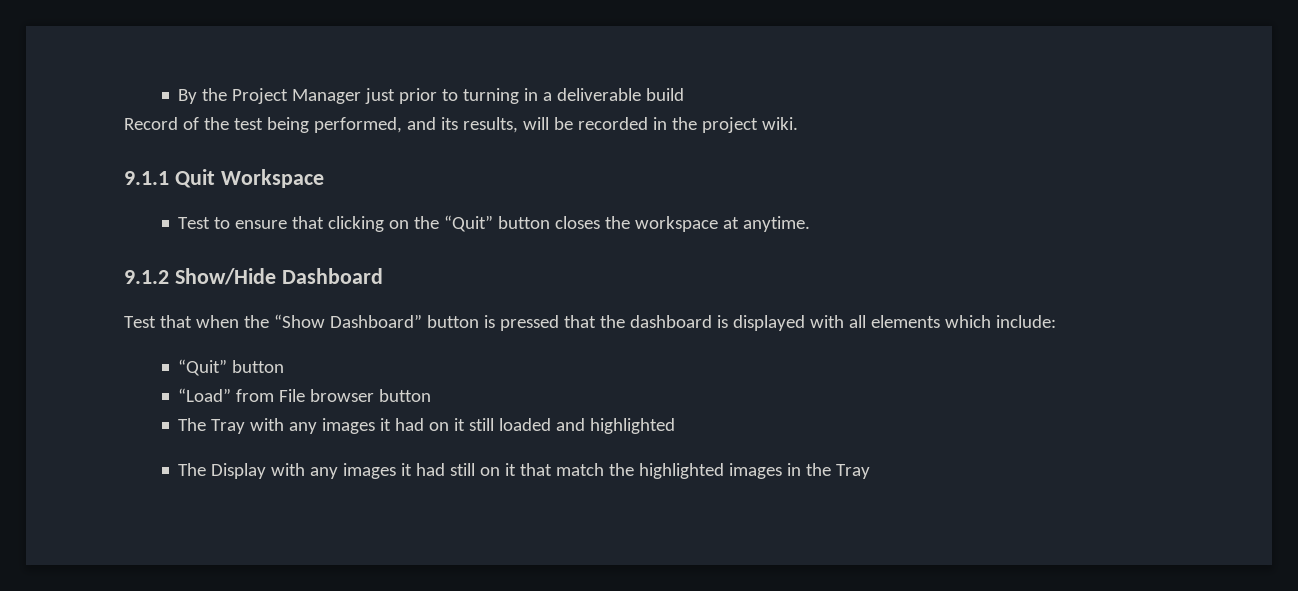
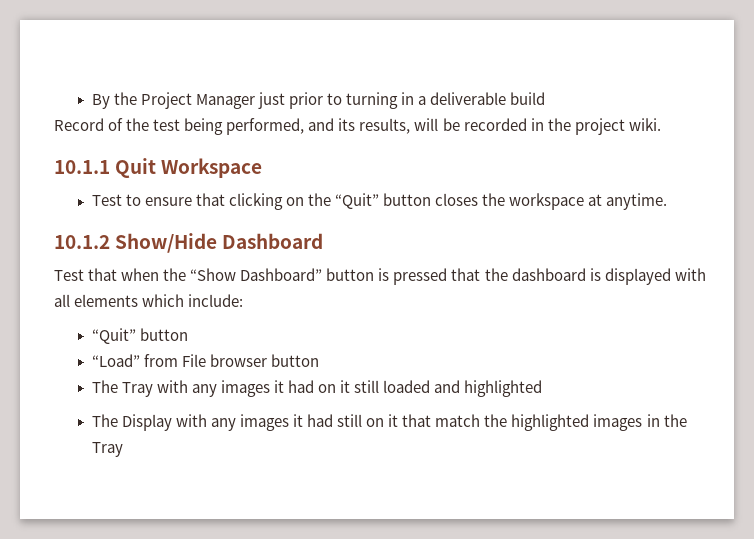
- 9.1.1 Quit Workspace
+ 10.1.1 Quit Workspace
- 9.1.2 Show/Hide Dashboard
+ 10.1.2 Show/Hide Dashboard

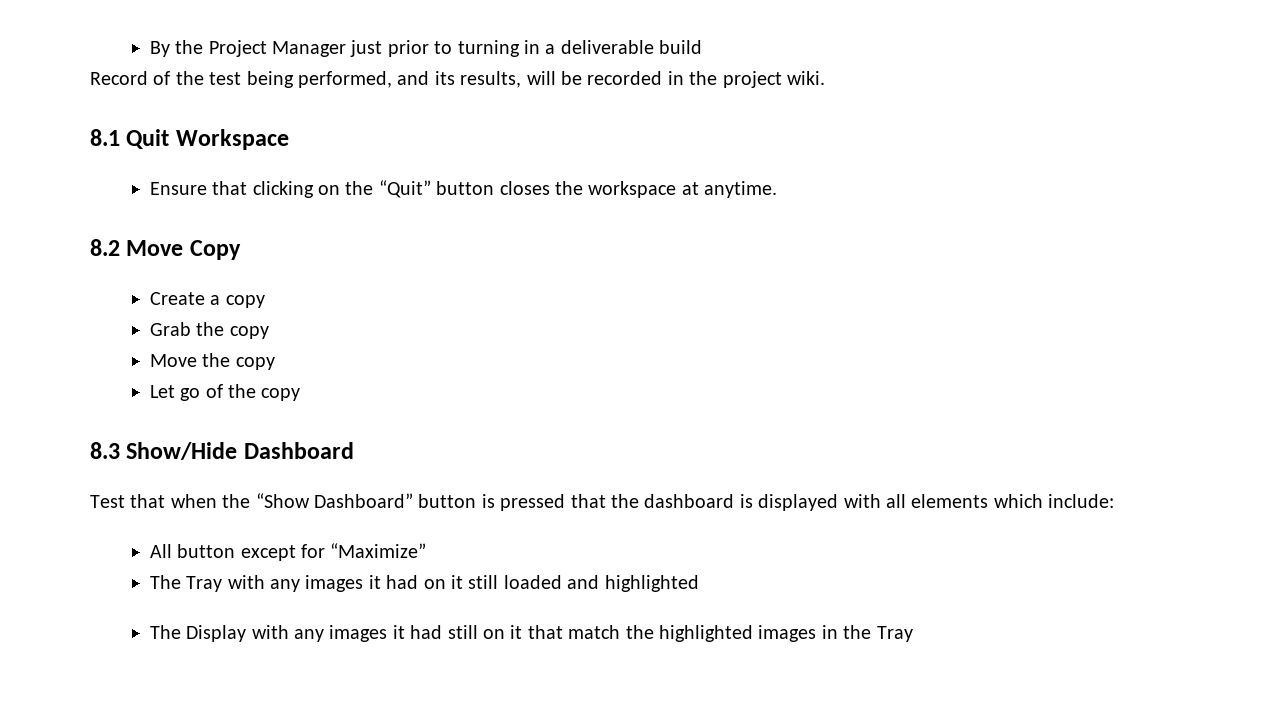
- 10.1.1 Quit Workspace
+ 8.1 Quit Workspace
- Test to ensure that clicking on the “Quit” button closes the workspace at anytime.
+ Ensure that clicking on the “Quit” button closes the workspace at anytime.
- 10.1.2 Show/Hide Dashboard
+ 8.2 Move Copy
+ Create a copy
+ Grab the copy
+ Move the copy
+ Let go of the copy
+ 8.3 Show/Hide Dashboard
  Test that when the “Show Dashboard” button is pressed that the dashboard is displayed with all elements which include:
- “Quit” button
- “Load” from File browser button
+ All button except for “Maximize”

